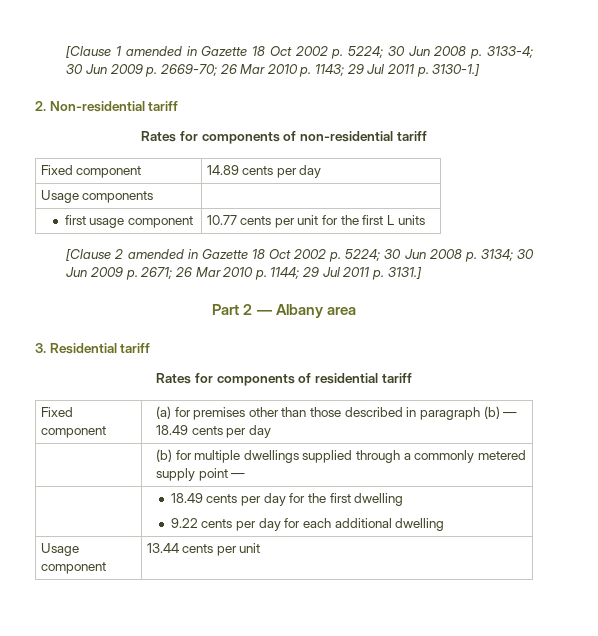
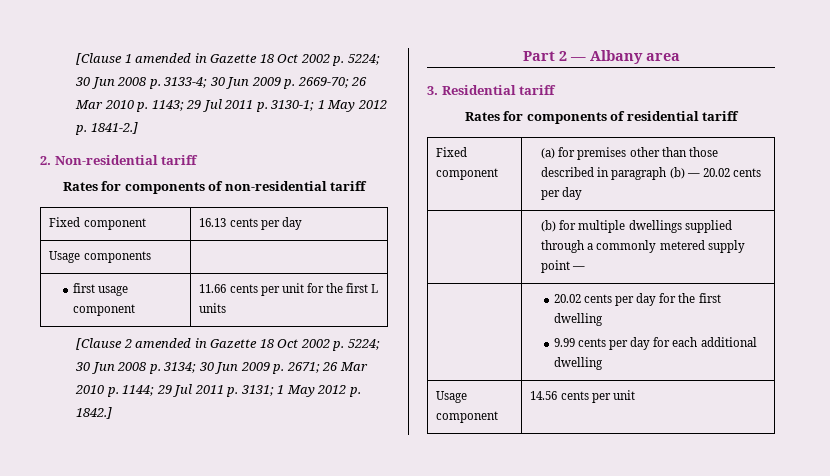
- [Clause 1 amended in Gazette 18 Oct 2002 p. 5224; 30 Jun 2008 p. 3133-4; 30 Jun 2009 p. 2669-70; 26 Mar 2010 p. 1143; 29 Jul 2011 p. 3130-1.]
+ [Clause 1 amended in Gazette 18 Oct 2002 p. 5224; 30 Jun 2008 p. 3133-4; 30 Jun 2009 p. 2669-70; 26 Mar 2010 p. 1143; 29 Jul 2011 p. 3130-1; 1 May 2012 p. 1841-2.]
- Fixed component | 14.89 cents per day
+ Fixed component | 16.13 cents per day
- first usage component | 10.77 cents per unit for the first L units
+ first usage component | 11.66 cents per unit for the first L units
- [Clause 2 amended in Gazette 18 Oct 2002 p. 5224; 30 Jun 2008 p. 3134; 30 Jun 2009 p. 2671; 26 Mar 2010 p. 1144; 29 Jul 2011 p. 3131.]
+ [Clause 2 amended in Gazette 18 Oct 2002 p. 5224; 30 Jun 2008 p. 3134; 30 Jun 2009 p. 2671; 26 Mar 2010 p. 1144; 29 Jul 2011 p. 3131; 1 May 2012 p. 1842.]
- Fixed component | (a) for premises other than those described in paragraph (b) — 18.49 cents per day
+ Fixed component | (a) for premises other than those described in paragraph (b) — 20.02 cents per day
- | 18.49 cents per day for the first dwelling
- 9.22 cents per day for each additional dwelling
+ | 20.02 cents per day for the first dwelling
+ 9.99 cents per day for each additional dwelling
- Usage component | 13.44 cents per unit
+ Usage component | 14.56 cents per unit

